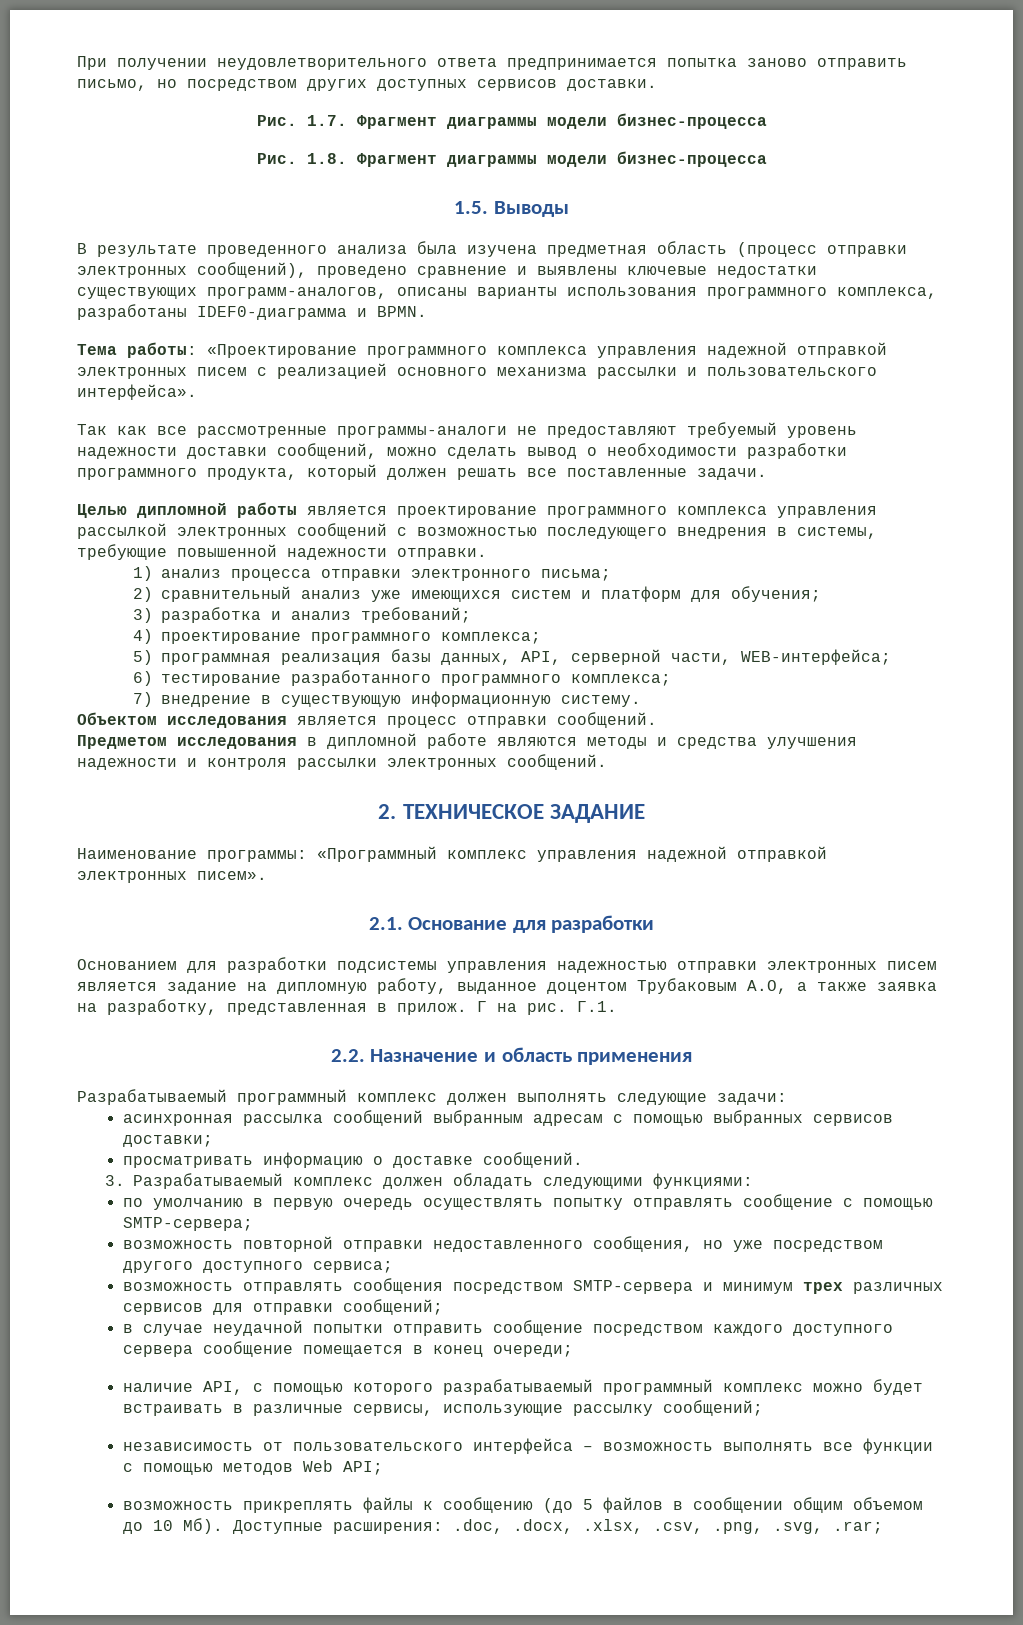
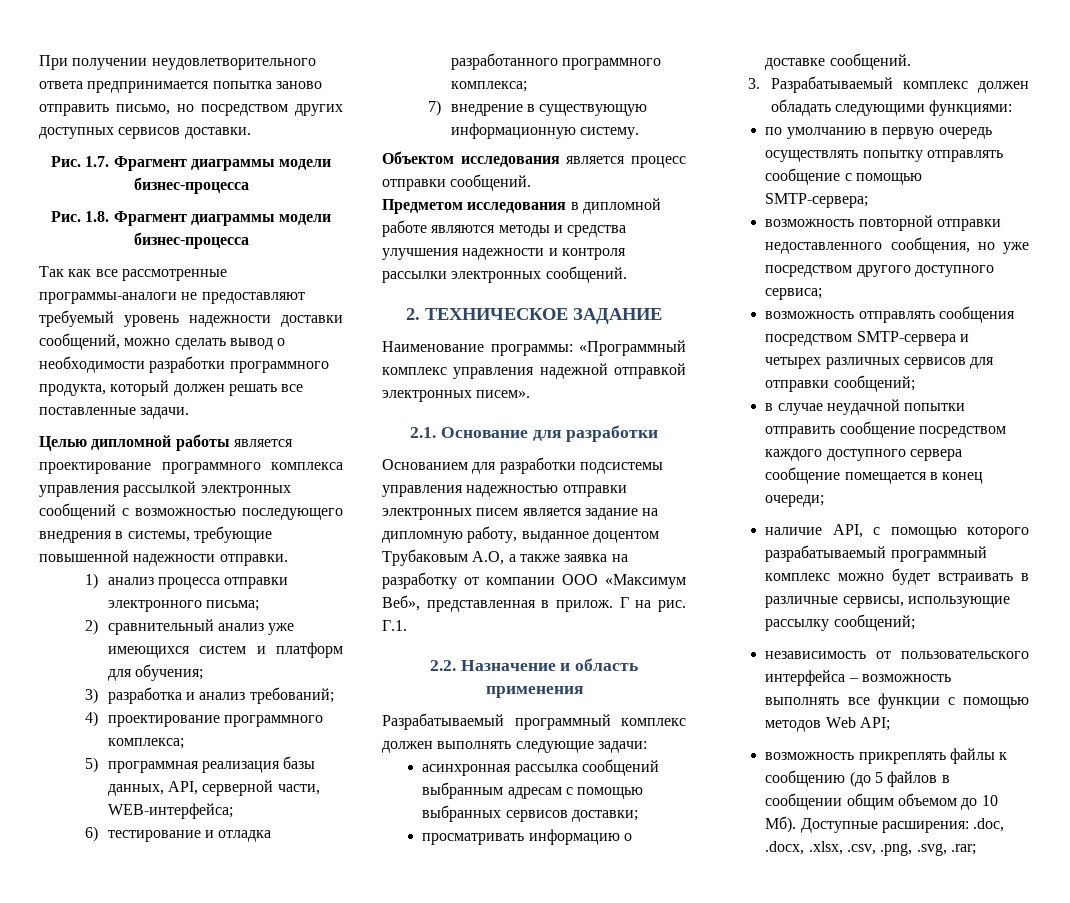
- 1.5. Выводы
- В результате проведенного анализа была изучена предметная область (процесс отправки электронных сообщений), проведено сравнение и выявлены ключевые недостатки существующих программ-аналогов, описаны варианты использования программного комплекса, разработаны IDEF0-диаграмма и BPMN.
- Тема работы: «Проектирование программного комплекса управления надежной отправкой электронных писем с реализацией основного механизма рассылки и пользовательского интерфейса».
- 6) тестирование разработанного программного комплекса;
+ 6) тестирование и отладка разработанного программного комплекса;
- Основанием для разработки подсистемы управления надежностью отправки электронных писем является задание на дипломную работу, выданное доцентом Трубаковым А.О, а также заявка на разработку, представленная в прилож.
+ Основанием для разработки подсистемы управления надежностью отправки электронных писем является задание на дипломную работу, выданное доцентом Трубаковым А.О, а также заявка на разработку от компании ООО «Максимум Веб», представленная в прилож.
- возможность отправлять сообщения посредством SMTP-сервера и минимум трех различных сервисов для отправки сообщений;
+ возможность отправлять сообщения посредством SMTP-сервера и четырех различных сервисов для отправки сообщений;

